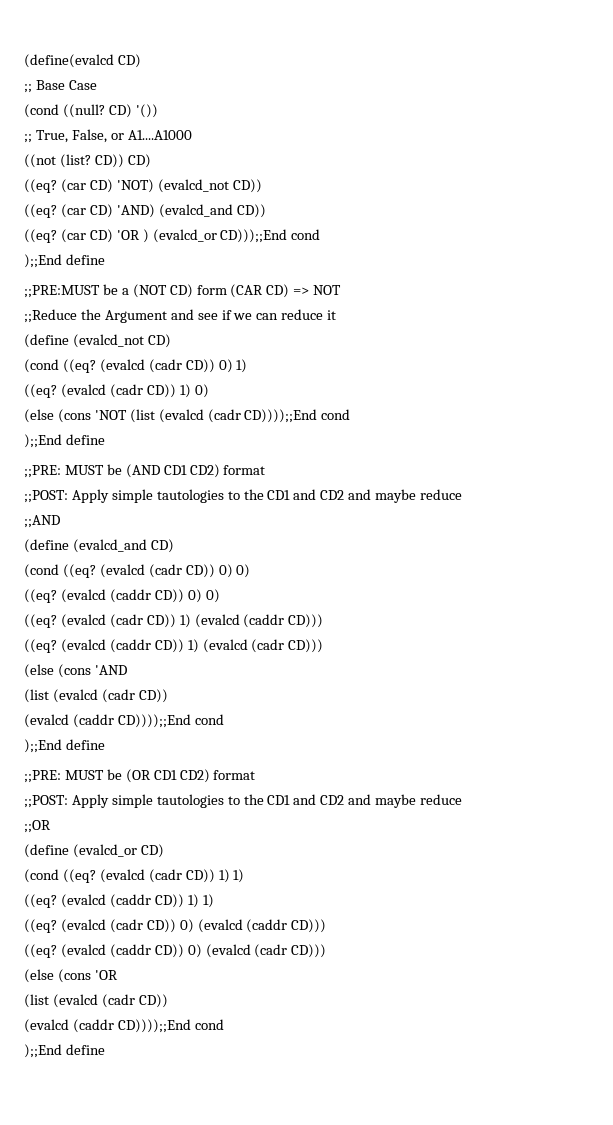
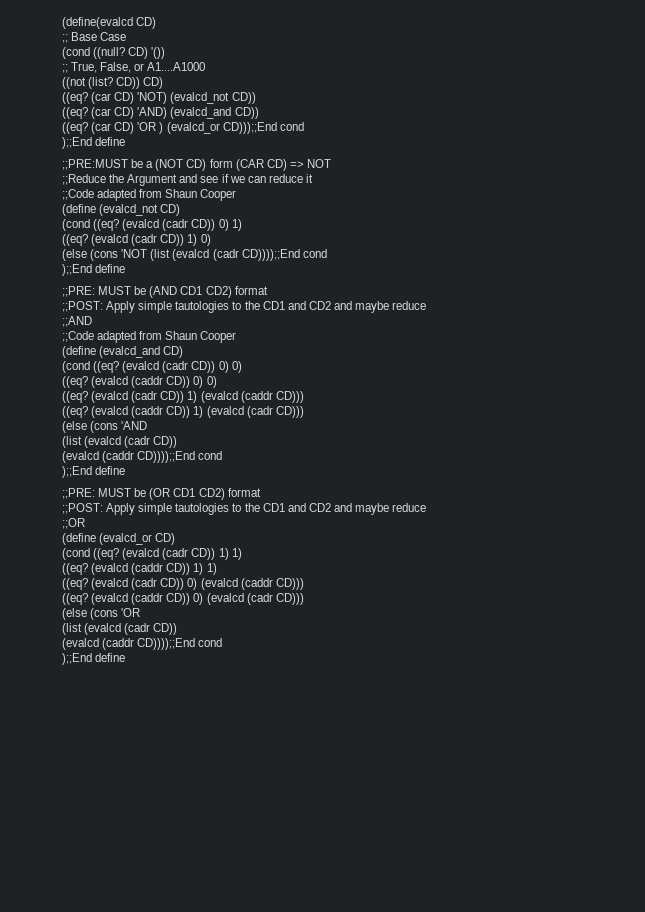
  ;;Reduce the Argument and see if we can reduce it
+ ;;Code adapted from Shaun Cooper
  ;;AND
+ ;;Code adapted from Shaun Cooper

